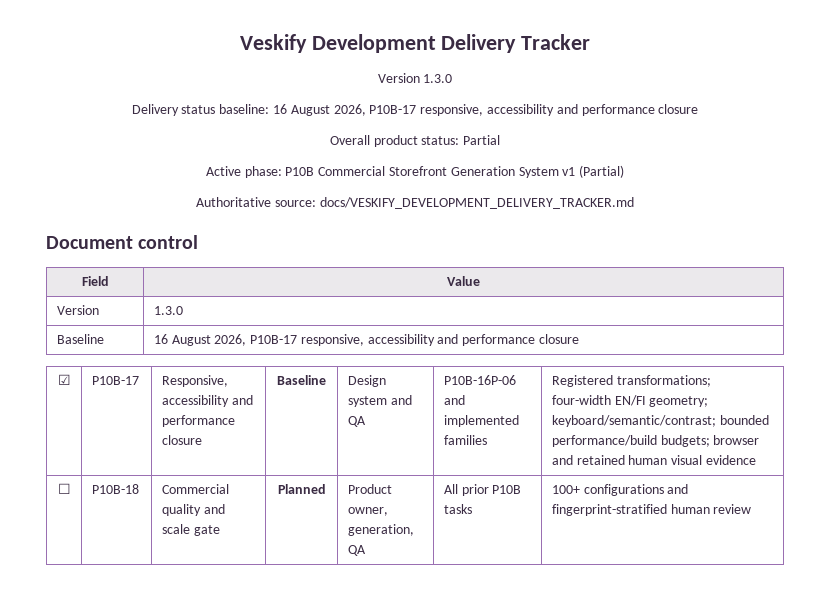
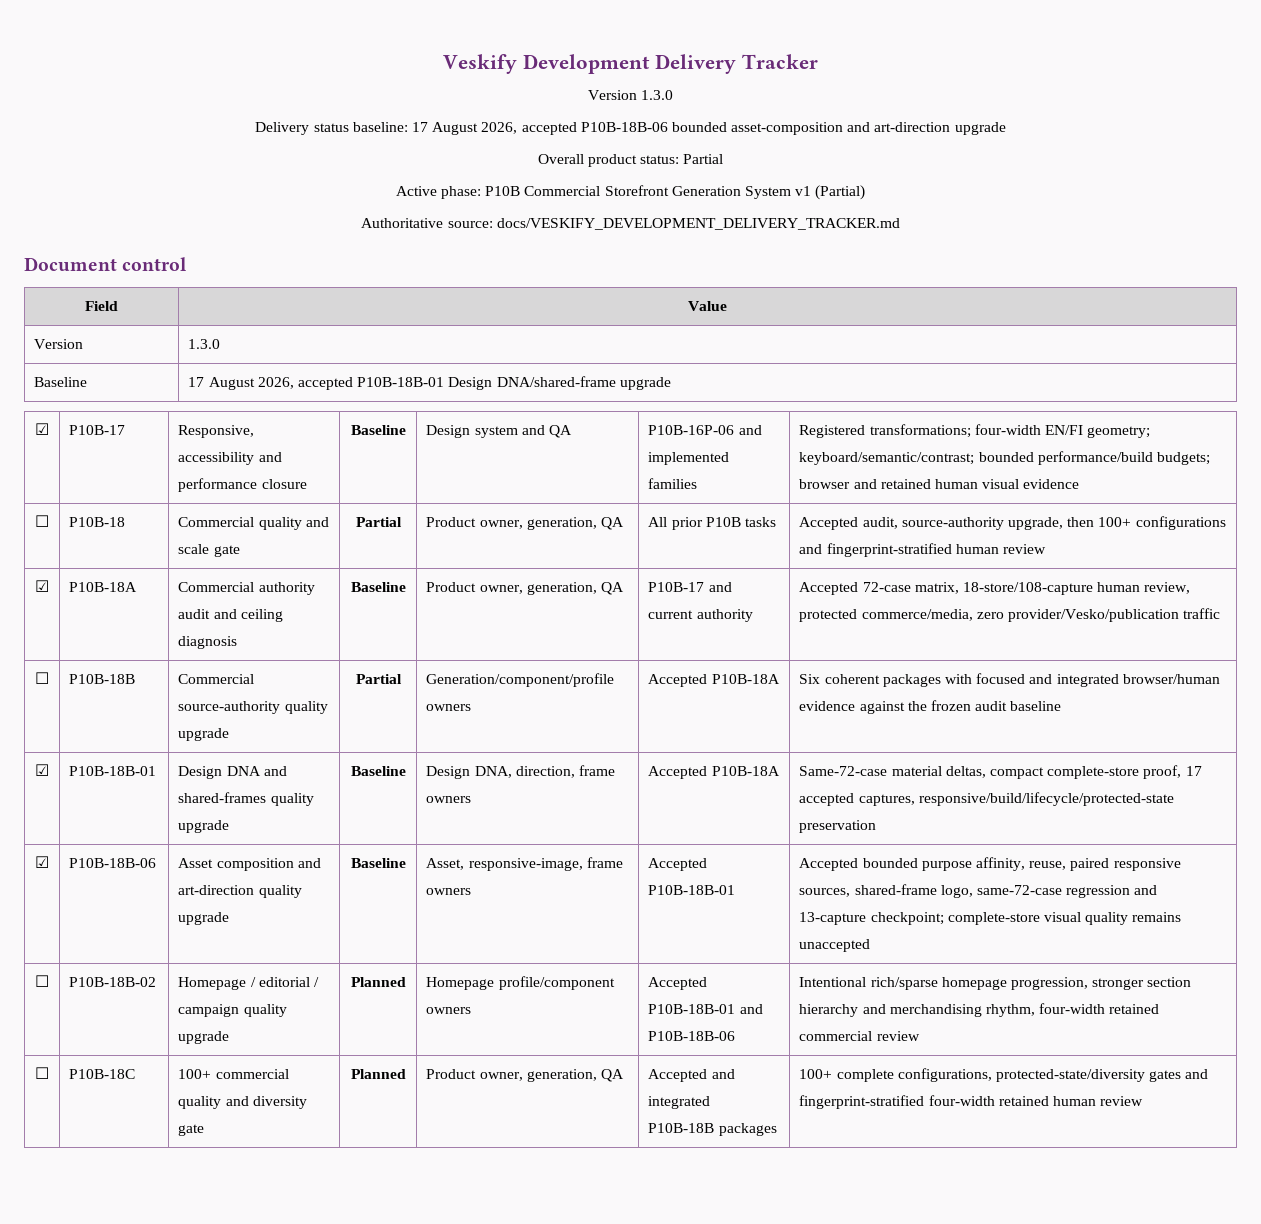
- Delivery status baseline: 16 August 2026, P10B-17 responsive, accessibility and performance closure
+ Delivery status baseline: 17 August 2026, accepted P10B-18B-06 bounded asset-composition and art-direction upgrade
- Baseline | 16 August 2026, P10B-17 responsive, accessibility and performance closure
+ Baseline | 17 August 2026, accepted P10B-18B-01 Design DNA/shared-frame upgrade
- ☐ | P10B-18 | Commercial quality and scale gate | Planned | Product owner, generation, QA | All prior P10B tasks | 100+ configurations and fingerprint-stratified human review
+ ☐ | P10B-18 | Commercial quality and scale gate | Partial | Product owner, generation, QA | All prior P10B tasks | Accepted audit, source-authority upgrade, then 100+ configurations and fingerprint-stratified human review
+ ☑ | P10B-18A | Commercial authority audit and ceiling diagnosis | Baseline | Product owner, generation, QA | P10B-17 and current authority | Accepted 72-case matrix, 18-store/108-capture human review, protected commerce/media, zero provider/Vesko/publication traffic
+ ☐ | P10B-18B | Commercial source-authority quality upgrade | Partial | Generation/component/profile owners | Accepted P10B-18A | Six coherent packages with focused and integrated browser/human evidence against the frozen audit baseline
+ ☑ | P10B-18B-01 | Design DNA and shared-frames quality upgrade | Baseline | Design DNA, direction, frame owners | Accepted P10B-18A | Same-72-case material deltas, compact complete-store proof, 17 accepted captures, responsive/build/lifecycle/protected-state preservation
+ ☑ | P10B-18B-06 | Asset composition and art-direction quality upgrade | Baseline | Asset, responsive-image, frame owners | Accepted P10B-18B-01 | Accepted bounded purpose affinity, reuse, paired responsive sources, shared-frame logo, same-72-case regression and 13-capture checkpoint; complete-store visual quality remains unaccepted
+ ☐ | P10B-18B-02 | Homepage / editorial / campaign quality upgrade | Planned | Homepage profile/component owners | Accepted P10B-18B-01 and P10B-18B-06 | Intentional rich/sparse homepage progression, stronger section hierarchy and merchandising rhythm, four-width retained commercial review
+ ☐ | P10B-18C | 100+ commercial quality and diversity gate | Planned | Product owner, generation, QA | Accepted and integrated P10B-18B packages | 100+ complete configurations, protected-state/diversity gates and fingerprint-stratified four-width retained human review

